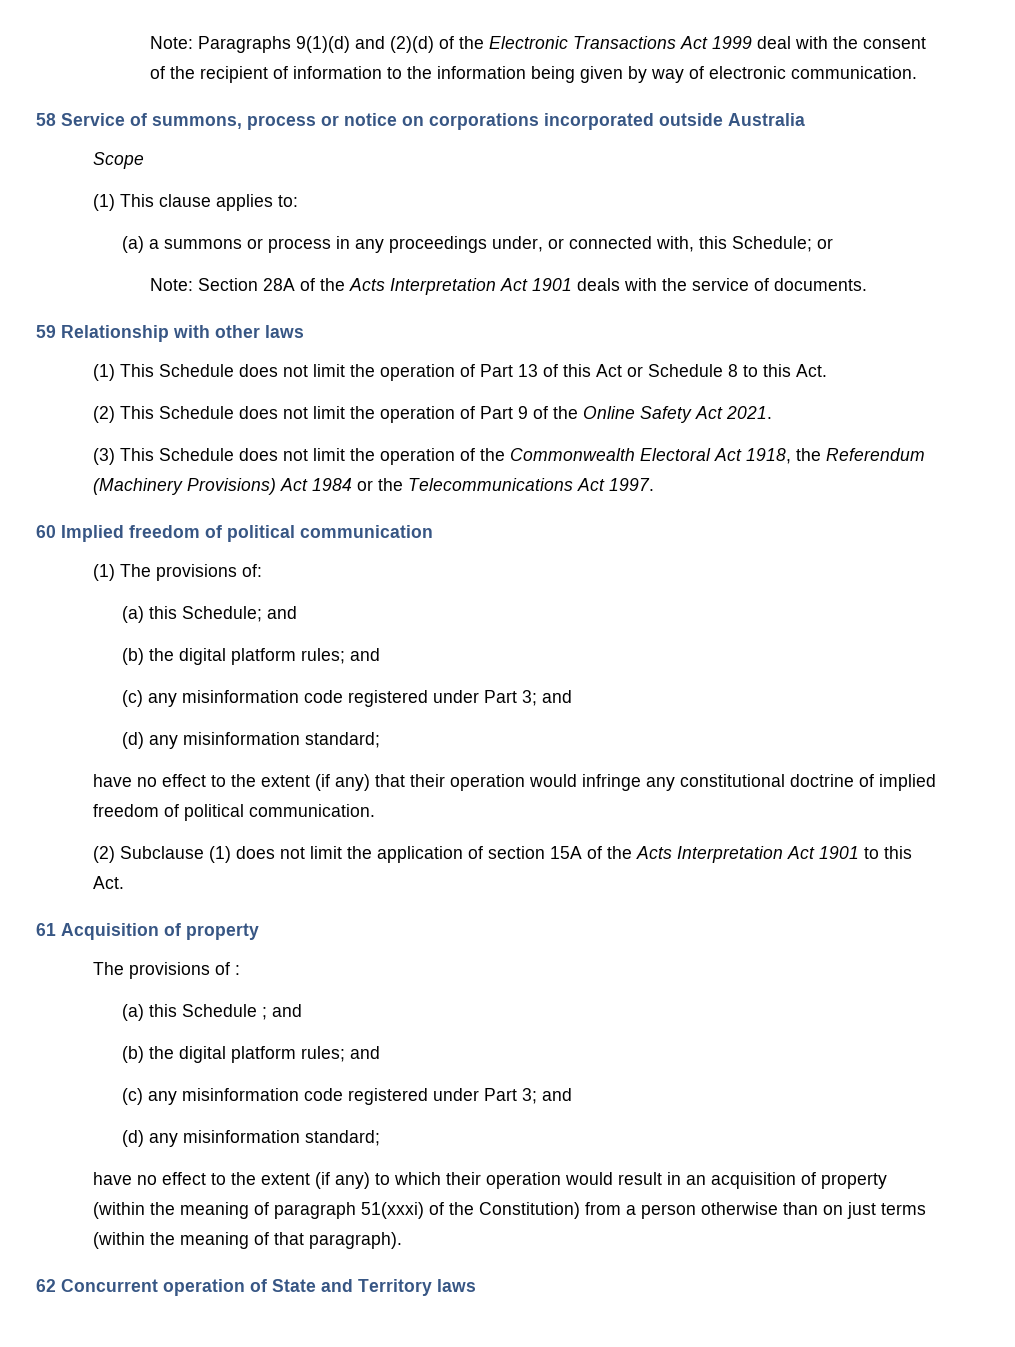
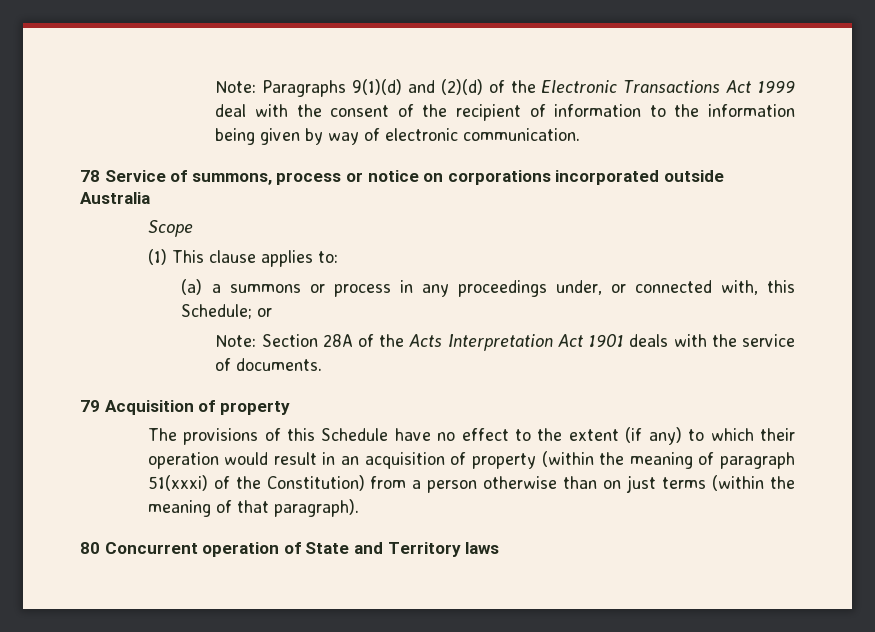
- 58 Service of summons, process or notice on corporations incorporated outside Australia
+ 78 Service of summons, process or notice on corporations incorporated outside Australia
- 59 Relationship with other laws
- (1) This Schedule does not limit the operation of Part 13 of this Act or Schedule 8 to this Act.
- (2) This Schedule does not limit the operation of Part 9 of the Online Safety Act 2021.
- (3) This Schedule does not limit the operation of the Commonwealth Electoral Act 1918, the Referendum (Machinery Provisions) Act 1984 or the Telecommunications Act 1997.
- 60 Implied freedom of political communication
- (1) The provisions of:
- (a) this Schedule; and
- (b) the digital platform rules; and
- (c) any misinformation code registered under Part 3; and
- (d) any misinformation standard;
- have no effect to the extent (if any) that their operation would infringe any constitutional doctrine of implied freedom of political communication.
- (2) Subclause (1) does not limit the application of section 15A of the Acts Interpretation Act 1901 to this Act.
- 61 Acquisition of property
+ 79 Acquisition of property
- The provisions of :
- (a) this Schedule ; and
- (b) the digital platform rules; and
- (c) any misinformation code registered under Part 3; and
- (d) any misinformation standard;
- have no effect to the extent (if any) to which their operation would result in an acquisition of property (within the meaning of paragraph 51(xxxi) of the Constitution) from a person otherwise than on just terms (within the meaning of that paragraph).
+ The provisions of this Schedule have no effect to the extent (if any) to which their operation would result in an acquisition of property (within the meaning of paragraph 51(xxxi) of the Constitution) from a person otherwise than on just terms (within the meaning of that paragraph).
- 62 Concurrent operation of State and Territory laws
+ 80 Concurrent operation of State and Territory laws

